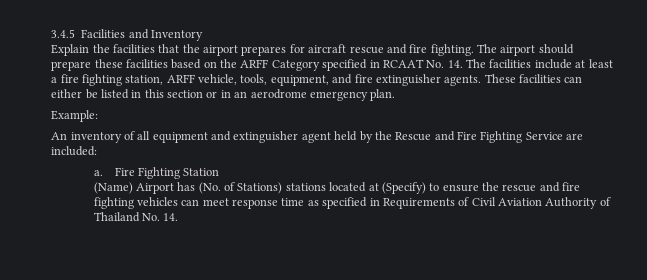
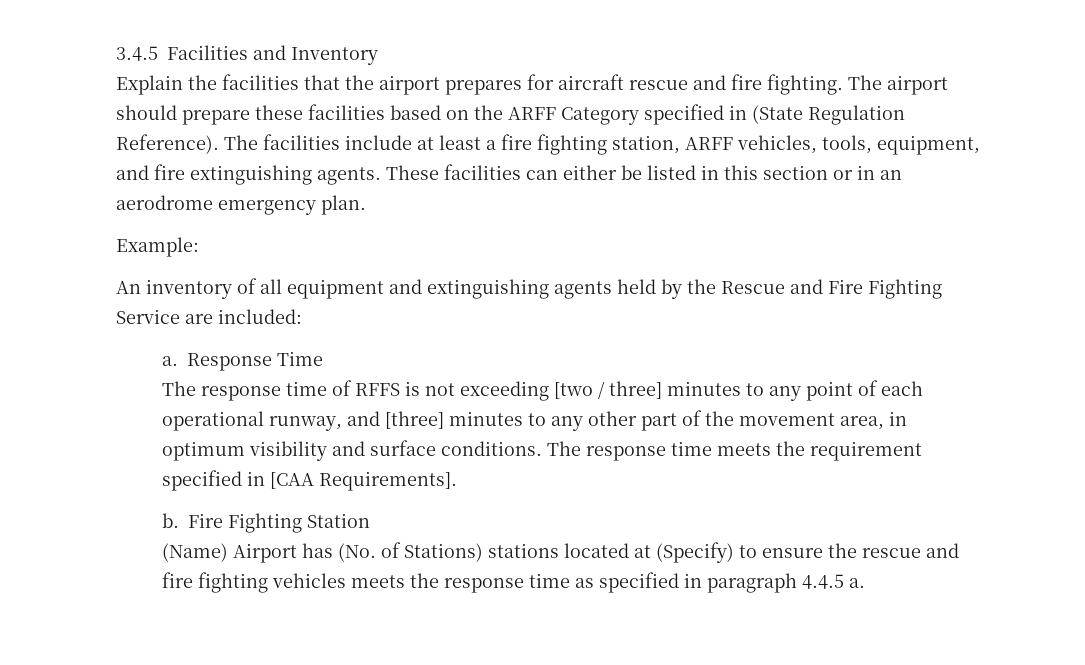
- The airport should prepare these facilities based on the ARFF Category specified in RCAAT No. 14. The facilities include at least a fire fighting station, ARFF vehicle, tools, equipment, and fire extinguisher agents.
+ The airport should prepare these facilities based on the ARFF Category specified in (State Regulation Reference). The facilities include at least a fire fighting station, ARFF vehicles, tools, equipment, and fire extinguishing agents.
- An inventory of all equipment and extinguisher agent held by the Rescue and Fire Fighting Service are included:
+ An inventory of all equipment and extinguishing agents held by the Rescue and Fire Fighting Service are included:
+ Response Time
+ The response time of RFFS is not exceeding [two / three] minutes to any point of each operational runway, and [three] minutes to any other part of the movement area, in optimum visibility and surface conditions. The response time meets the requirement specified in [CAA Requirements].
+ b.
- (Name) Airport has (No. of Stations) stations located at (Specify) to ensure the rescue and fire fighting vehicles can meet response time as specified in Requirements of Civil Aviation Authority of Thailand No. 14.
+ (Name) Airport has (No. of Stations) stations located at (Specify) to ensure the rescue and fire fighting vehicles meets the response time as specified in paragraph 4.4.5 a.

